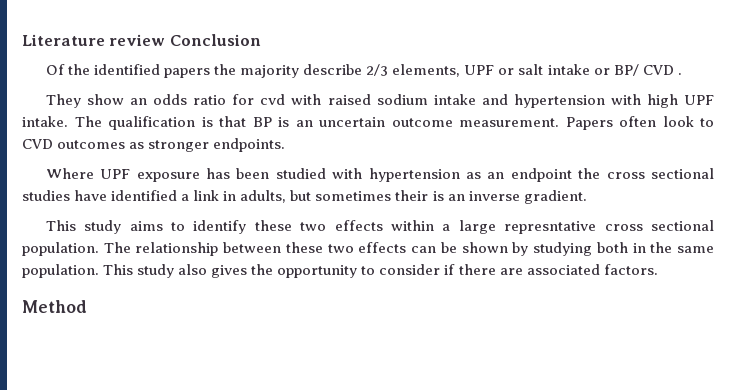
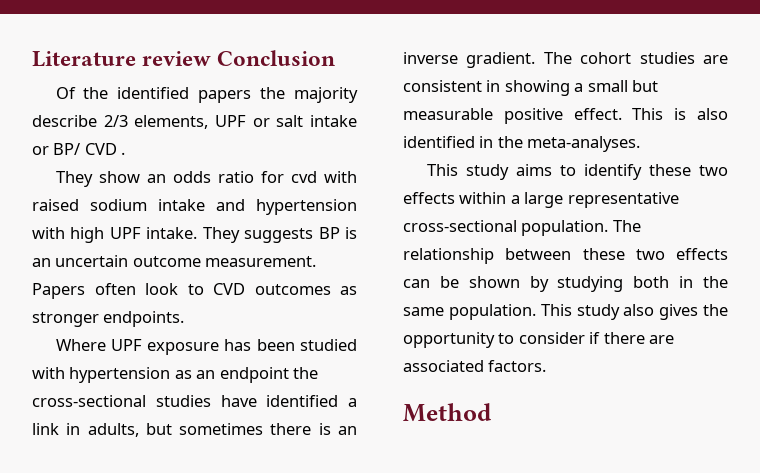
- The qualification is that BP is an uncertain outcome measurement.
+ They suggests BP is an uncertain outcome measurement.
- Where UPF exposure has been studied with hypertension as an endpoint the cross sectional studies have identified a link in adults, but sometimes their is an inverse gradient.
+ Where UPF exposure has been studied with hypertension as an endpoint the cross-sectional studies have identified a link in adults, but sometimes there is an inverse gradient. The cohort studies are consistent in showing a small but measurable positive effect. This is also identified in the meta-analyses.
- This study aims to identify these two effects within a large represntative cross sectional population.
+ This study aims to identify these two effects within a large representative cross-sectional population.

